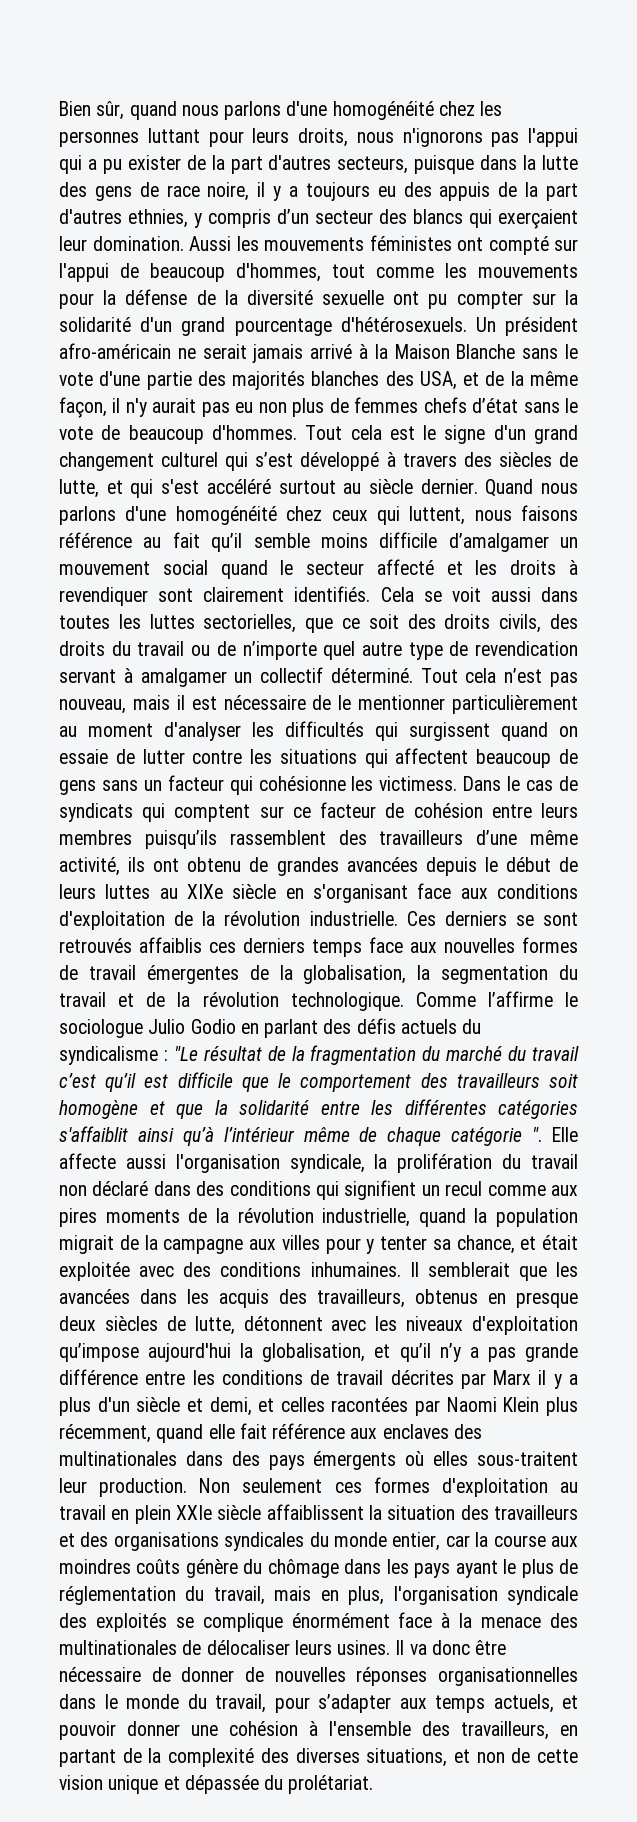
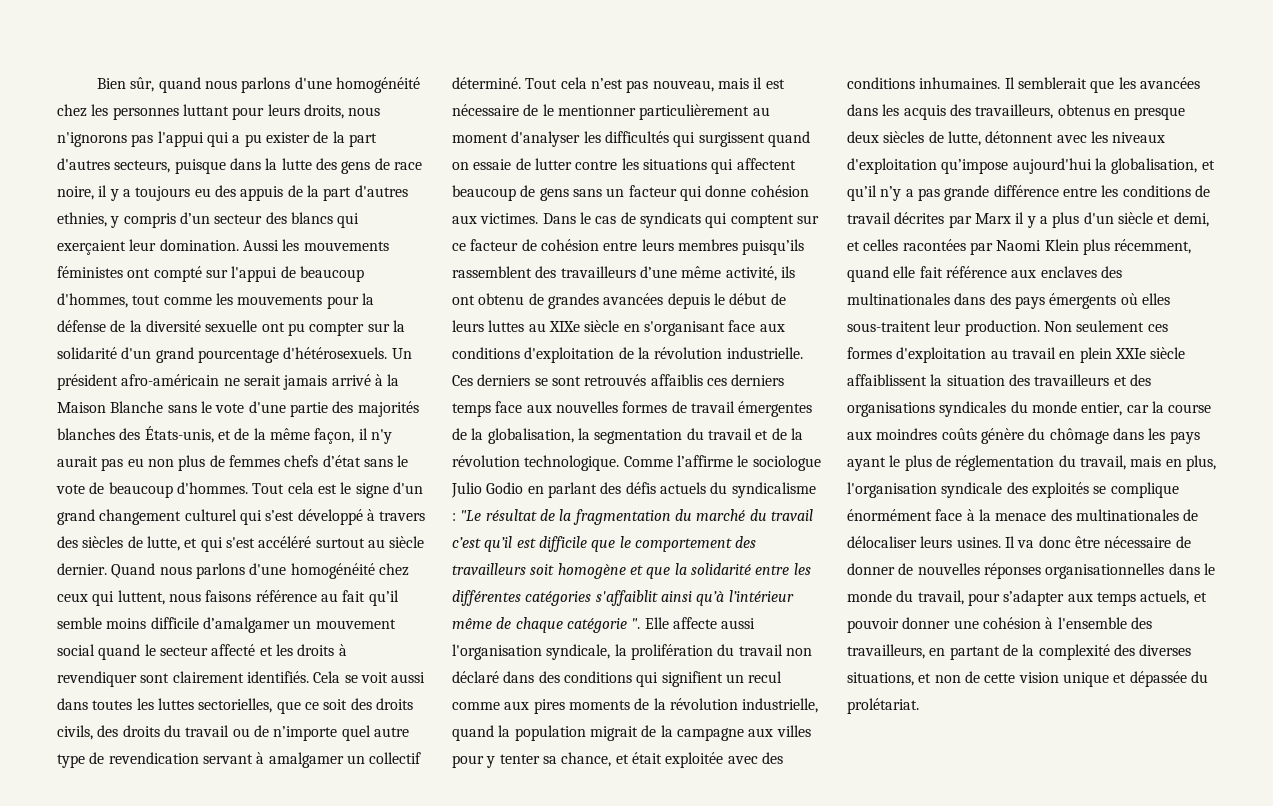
- Un président afro-américain ne serait jamais arrivé à la Maison Blanche sans le vote d'une partie des majorités blanches des USA, et de la même façon, il n'y aurait pas eu non plus de femmes chefs d’état sans le vote de beaucoup d'hommes.
+ Un président afro-américain ne serait jamais arrivé à la Maison Blanche sans le vote d'une partie des majorités blanches des États-unis, et de la même façon, il n'y aurait pas eu non plus de femmes chefs d’état sans le vote de beaucoup d'hommes.
- Tout cela n’est pas nouveau, mais il est nécessaire de le mentionner particulièrement au moment d'analyser les difficultés qui surgissent quand on essaie de lutter contre les situations qui affectent beaucoup de gens sans un facteur qui cohésionne les victimess.
+ Tout cela n’est pas nouveau, mais il est nécessaire de le mentionner particulièrement au moment d'analyser les difficultés qui surgissent quand on essaie de lutter contre les situations qui affectent beaucoup de gens sans un facteur qui donne cohésion aux victimes.

